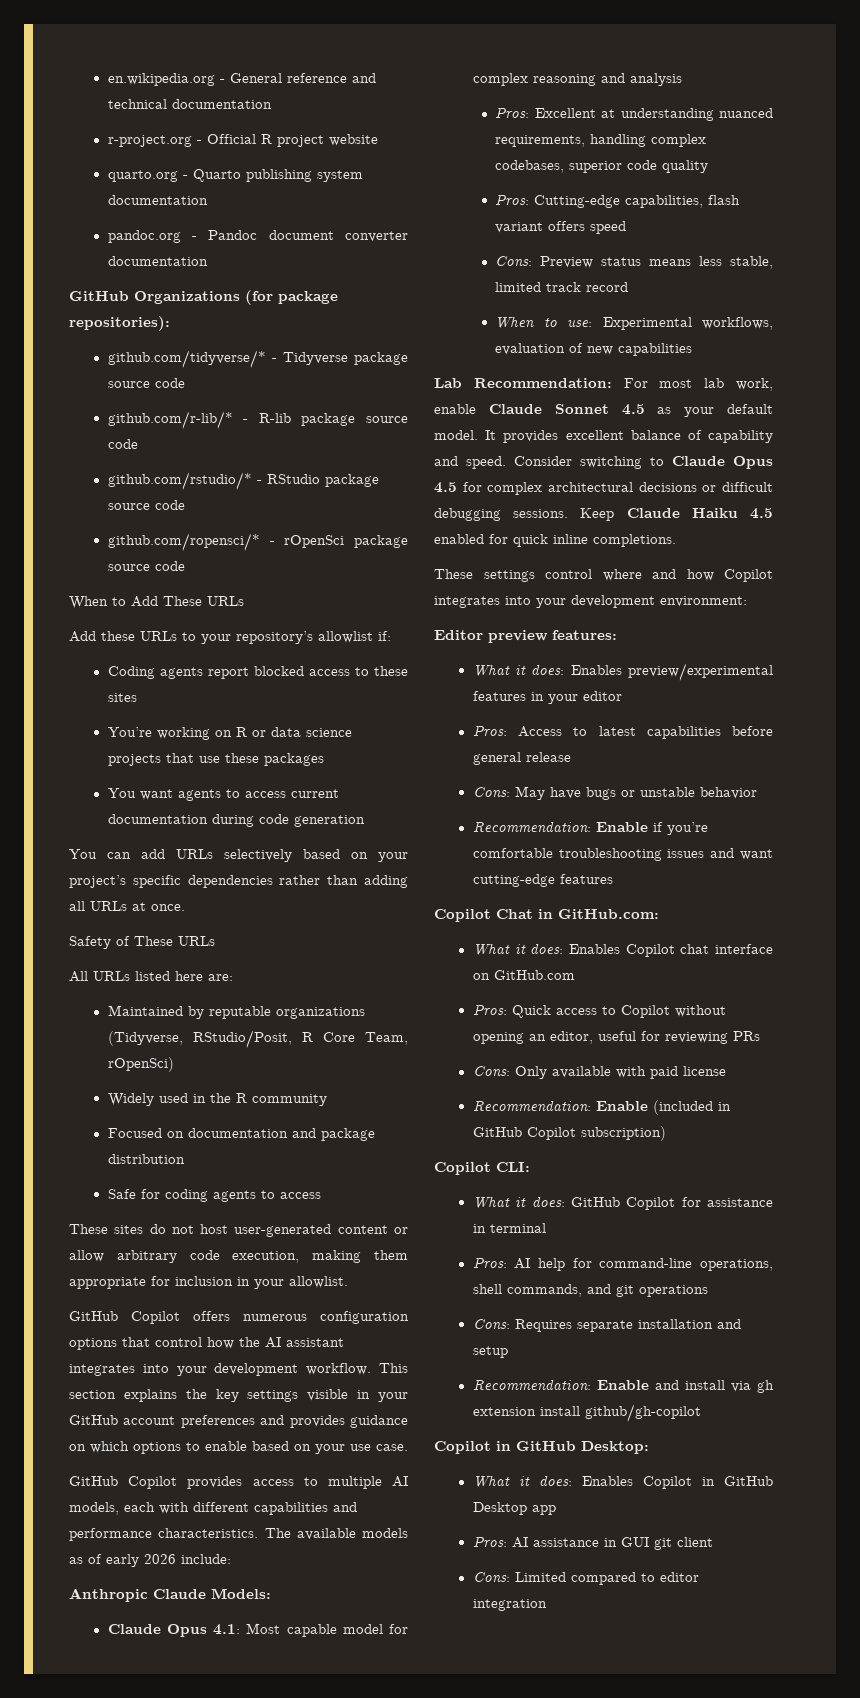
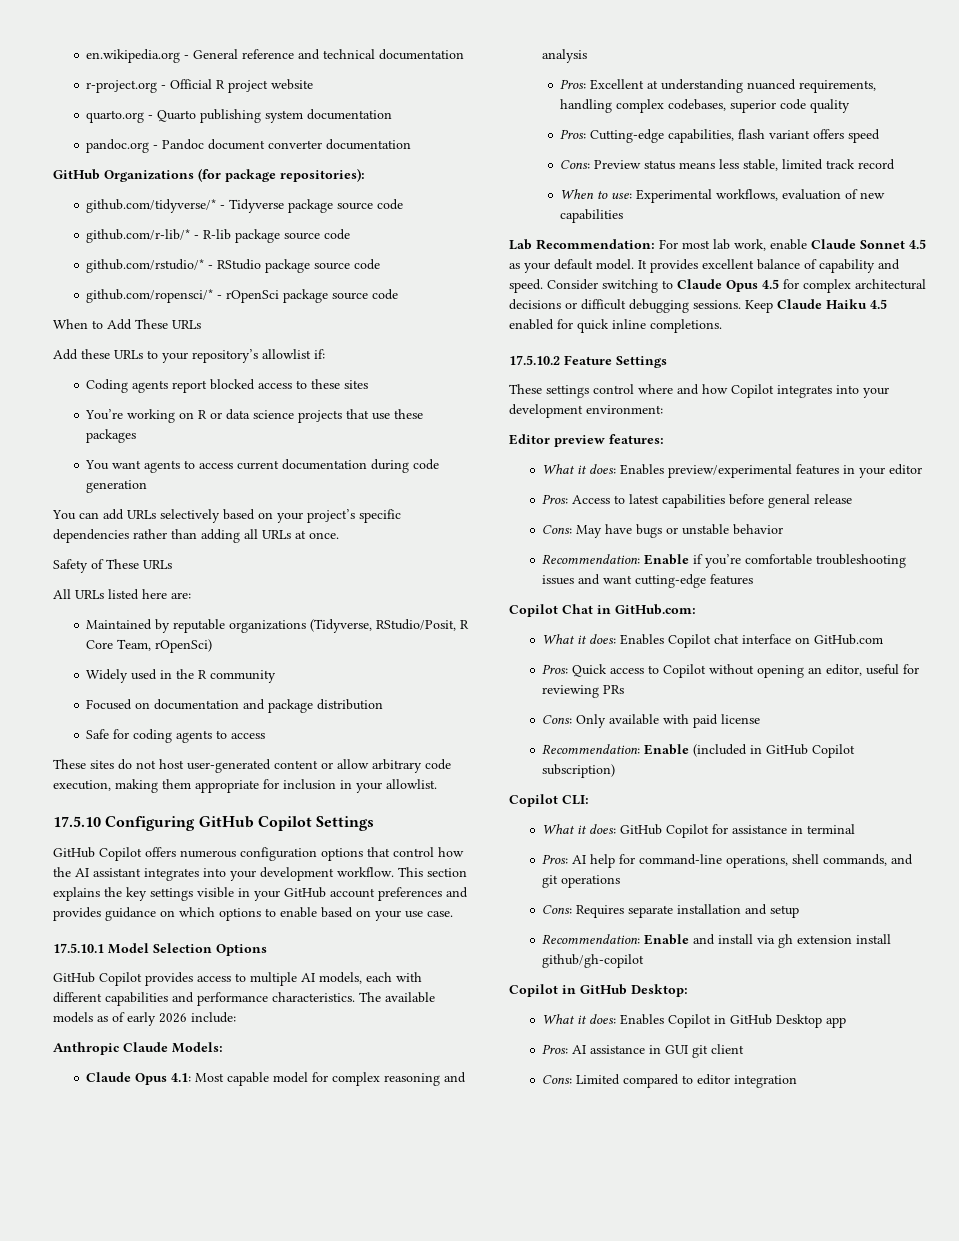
+ 17.5.10 Configuring GitHub Copilot Settings
+ 17.5.10.1 Model Selection Options
+ 17.5.10.2 Feature Settings

